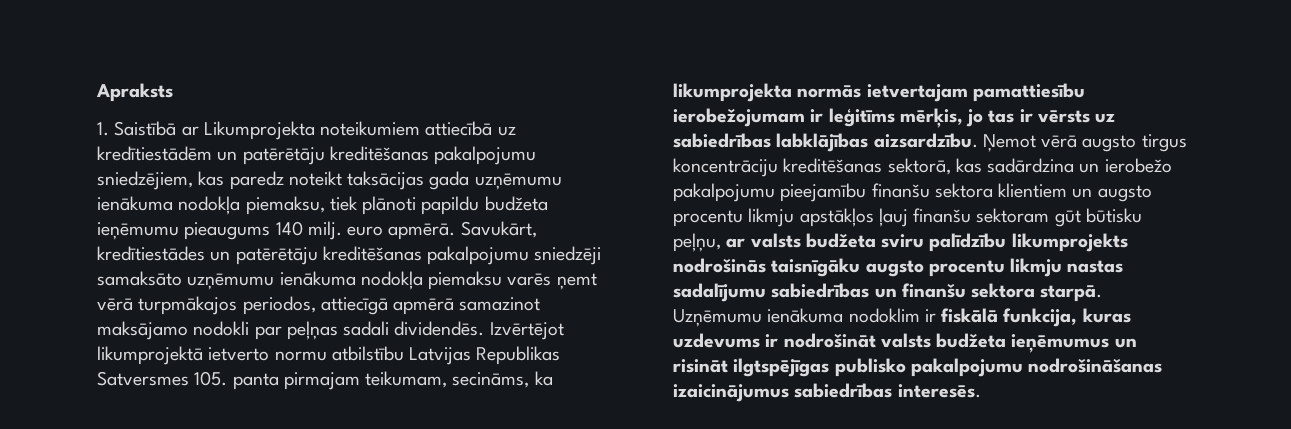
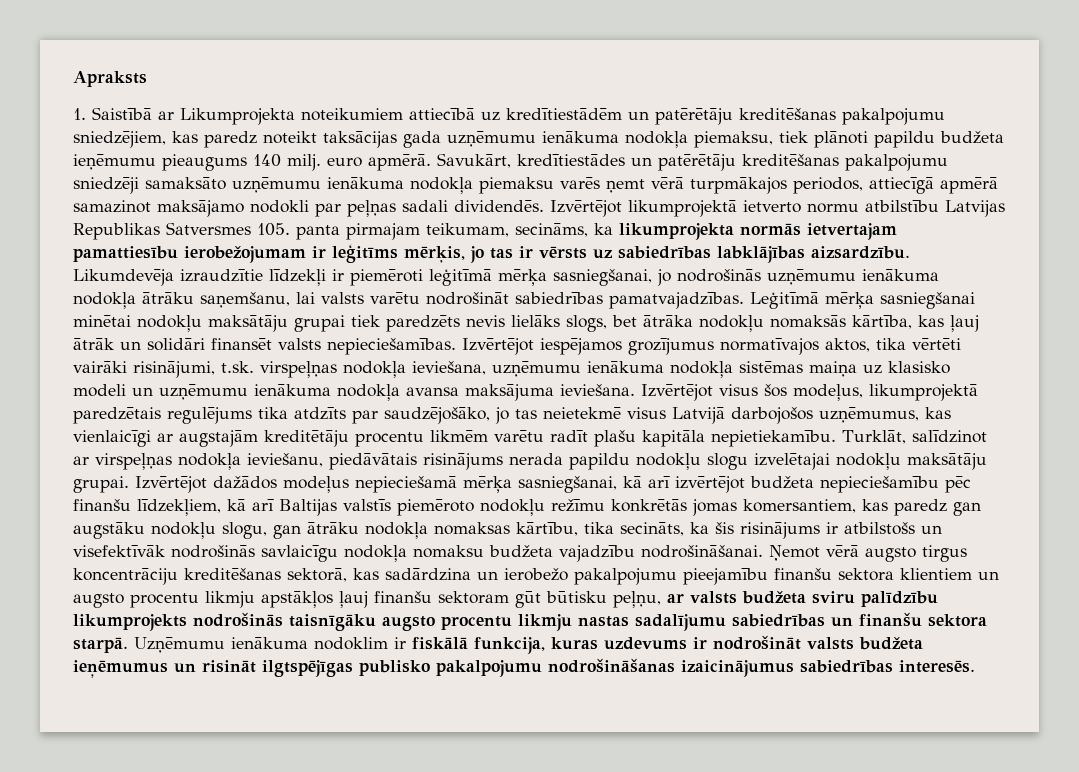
+ Likumdevēja izraudzītie līdzekļi ir piemēroti leģitīmā mērķa sasniegšanai, jo nodrošinās uzņēmumu ienākuma nodokļa ātrāku saņemšanu, lai valsts varētu nodrošināt sabiedrības pamatvajadzības. Leģitīmā mērķa sasniegšanai minētai nodokļu maksātāju grupai tiek paredzēts nevis lielāks slogs, bet ātrāka nodokļu nomaksās kārtība, kas ļauj ātrāk un solidāri finansēt valsts nepieciešamības. Izvērtējot iespējamos grozījumus normatīvajos aktos, tika vērtēti vairāki risinājumi, t.sk. virspeļņas nodokļa ieviešana, uzņēmumu ienākuma nodokļa sistēmas maiņa uz klasisko modeli un uzņēmumu ienākuma nodokļa avansa maksājuma ieviešana. Izvērtējot visus šos modeļus, likumprojektā paredzētais regulējums tika atdzīts par saudzējošāko, jo tas neietekmē visus Latvijā darbojošos uzņēmumus, kas vienlaicīgi ar augstajām kreditētāju procentu likmēm varētu radīt plašu kapitāla nepietiekamību. Turklāt, salīdzinot ar virspeļņas nodokļa ieviešanu, piedāvātais risinājums nerada papildu nodokļu slogu izvelētajai nodokļu maksātāju grupai. Izvērtējot dažādos modeļus nepieciešamā mērķa sasniegšanai, kā arī izvērtējot budžeta nepieciešamību pēc finanšu līdzekļiem, kā arī Baltijas valstīs piemēroto nodokļu režīmu konkrētās jomas komersantiem, kas paredz gan augstāku nodokļu slogu, gan ātrāku nodokļa nomaksas kārtību, tika secināts, ka šis risinājums ir atbilstošs un visefektīvāk nodrošinās savlaicīgu nodokļa nomaksu budžeta vajadzību nodrošināšanai.

